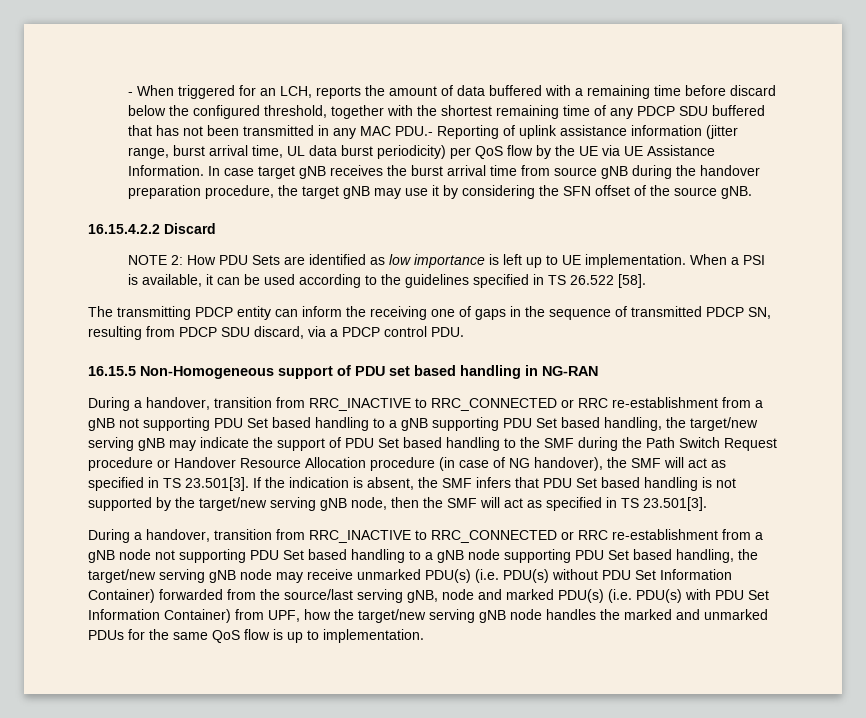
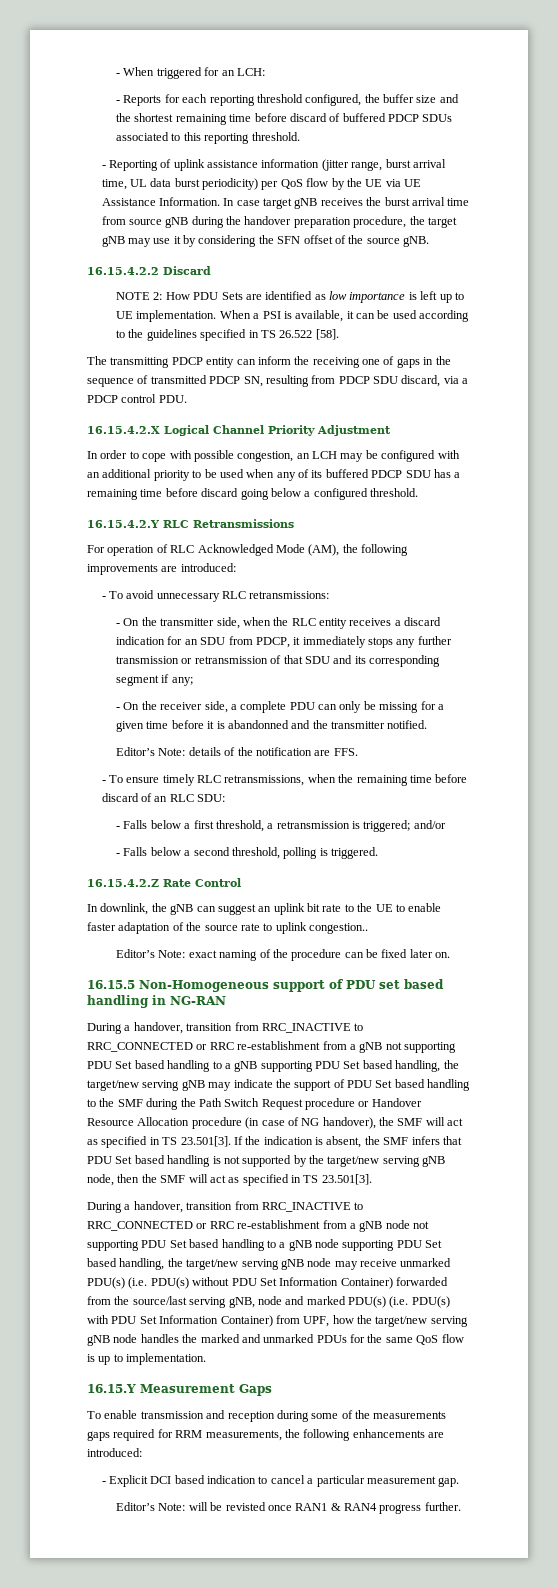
- - When triggered for an LCH, reports the amount of data buffered with a remaining time before discard below the configured threshold, together with the shortest remaining time of any PDCP SDU buffered that has not been transmitted in any MAC PDU.- Reporting of uplink assistance information (jitter range, burst arrival time, UL data burst periodicity) per QoS flow by the UE via UE Assistance Information.
+ - When triggered for an LCH:
+ - Reports for each reporting threshold configured, the buffer size and the shortest remaining time before discard of buffered PDCP SDUs associated to this reporting threshold.
+ - Reporting of uplink assistance information (jitter range, burst arrival time, UL data burst periodicity) per QoS flow by the UE via UE Assistance Information.
+ 16.15.4.2.X Logical Channel Priority Adjustment
+ In order to cope with possible congestion, an LCH may be configured with an additional priority to be used when any of its buffered PDCP SDU has a remaining time before discard going below a configured threshold.
+ 16.15.4.2.Y RLC Retransmissions
+ For operation of RLC Acknowledged Mode (AM), the following improvements are introduced:
+ - To avoid unnecessary RLC retransmissions:
+ - On the transmitter side, when the RLC entity receives a discard indication for an SDU from PDCP, it immediately stops any further transmission or retransmission of that SDU and its corresponding segment if any;
+ - On the receiver side, a complete PDU can only be missing for a given time before it is abandonned and the transmitter notified.
+ Editor’s Note: details of the notification are FFS.
+ - To ensure timely RLC retransmissions, when the remaining time before discard of an RLC SDU:
+ - Falls below a first threshold, a retransmission is triggered; and/or
+ - Falls below a second threshold, polling is triggered.
+ 16.15.4.2.Z Rate Control
+ In downlink, the gNB can suggest an uplink bit rate to the UE to enable faster adaptation of the source rate to uplink congestion..
+ Editor’s Note: exact naming of the procedure can be fixed later on.
+ 16.15.Y Measurement Gaps
+ To enable transmission and reception during some of the measurements gaps required for RRM measurements, the following enhancements are introduced:
+ - Explicit DCI based indication to cancel a particular measurement gap.
+ Editor’s Note: will be revisted once RAN1 & RAN4 progress further.

